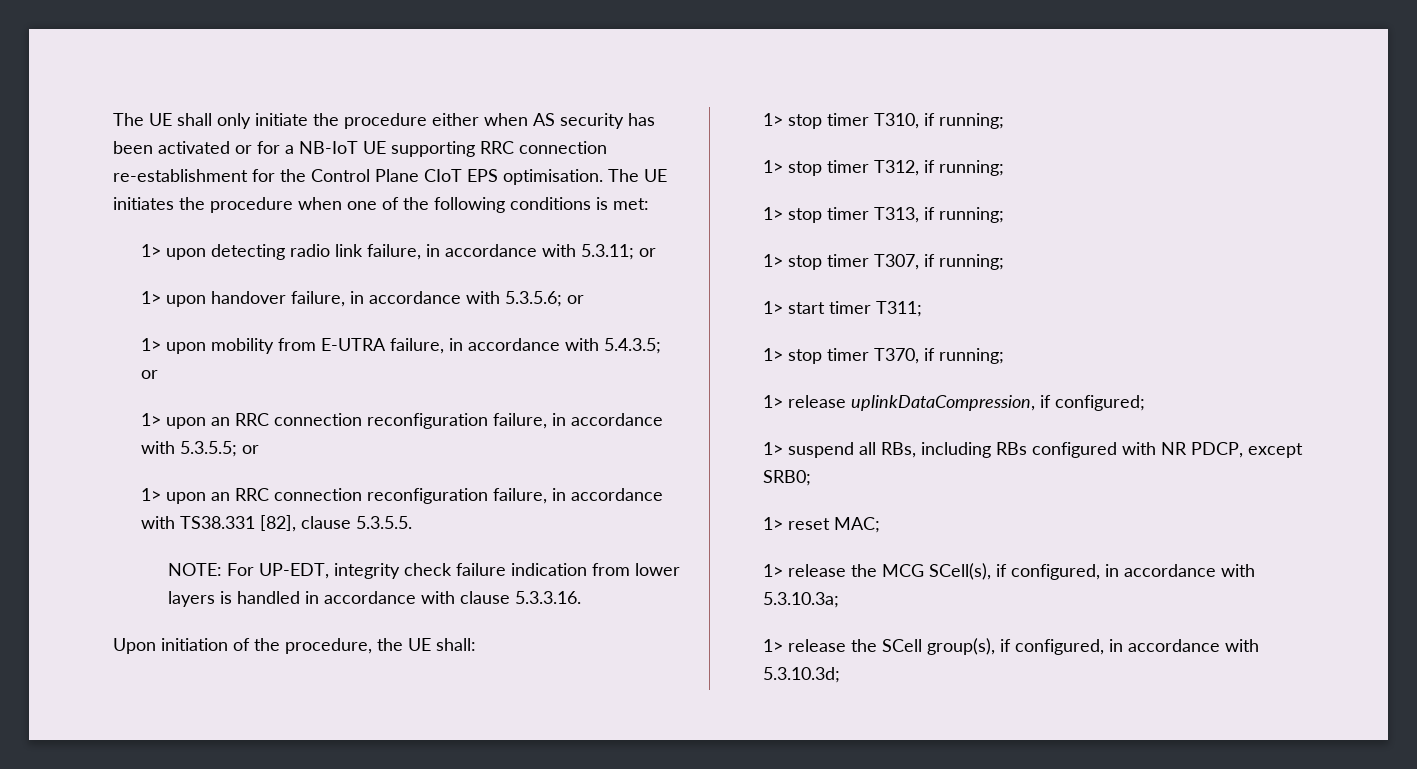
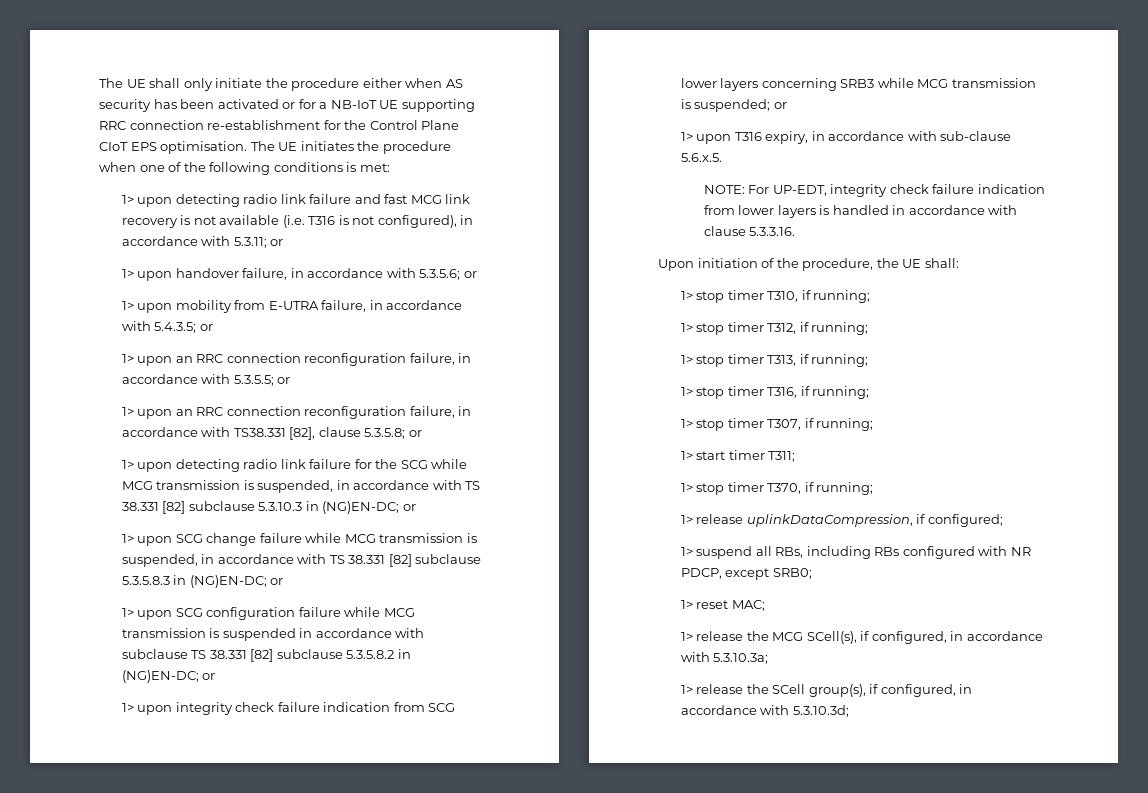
- 1> upon detecting radio link failure, in accordance with 5.3.11; or
+ 1> upon detecting radio link failure and fast MCG link recovery is not available (i.e. T316 is not configured), in accordance with 5.3.11; or
- 1> upon an RRC connection reconfiguration failure, in accordance with TS38.331 [82], clause 5.3.5.5.
+ 1> upon an RRC connection reconfiguration failure, in accordance with TS38.331 [82], clause 5.3.5.8; or
+ 1> upon detecting radio link failure for the SCG while MCG transmission is suspended, in accordance with TS 38.331 [82] subclause 5.3.10.3 in (NG)EN-DC; or
+ 1> upon SCG change failure while MCG transmission is suspended, in accordance with TS 38.331 [82] subclause 5.3.5.8.3 in (NG)EN-DC; or
+ 1> upon SCG configuration failure while MCG transmission is suspended in accordance with subclause TS 38.331 [82] subclause 5.3.5.8.2 in (NG)EN-DC; or
+ 1> upon integrity check failure indication from SCG lower layers concerning SRB3 while MCG transmission is suspended; or
+ 1> upon T316 expiry, in accordance with sub-clause 5.6.x.5.
+ 1> stop timer T316, if running;

